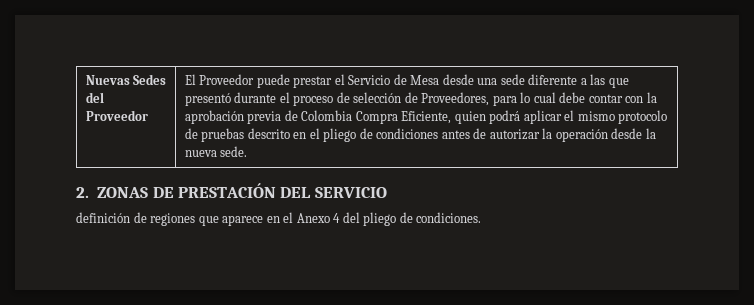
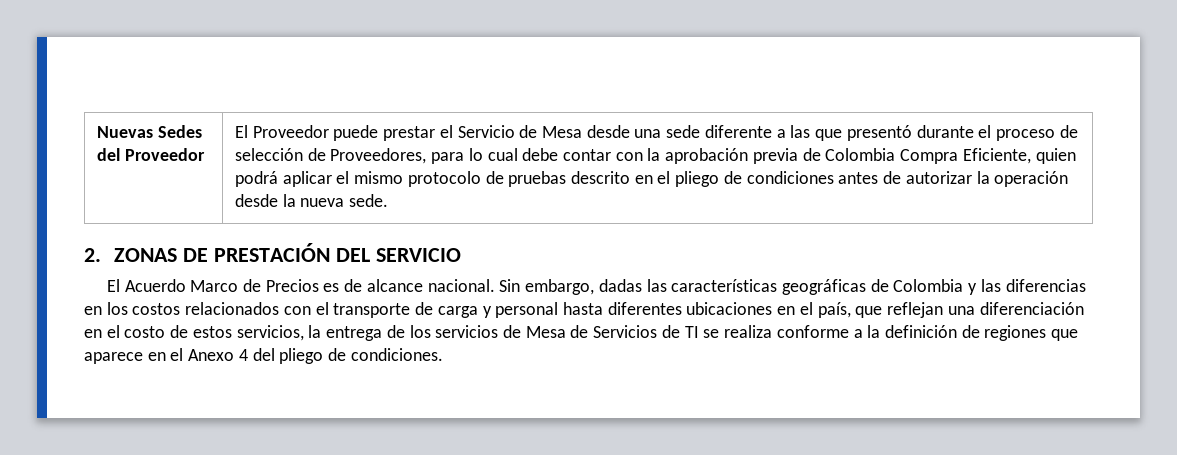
- definición de regiones que aparece en el Anexo 4 del pliego de condiciones.
+ El Acuerdo Marco de Precios es de alcance nacional. Sin embargo, dadas las características geográficas de Colombia y las diferencias en los costos relacionados con el transporte de carga y personal hasta diferentes ubicaciones en el país, que reflejan una diferenciación en el costo de estos servicios, la entrega de los servicios de Mesa de Servicios de TI se realiza conforme a la definición de regiones que aparece en el Anexo 4 del pliego de condiciones.

